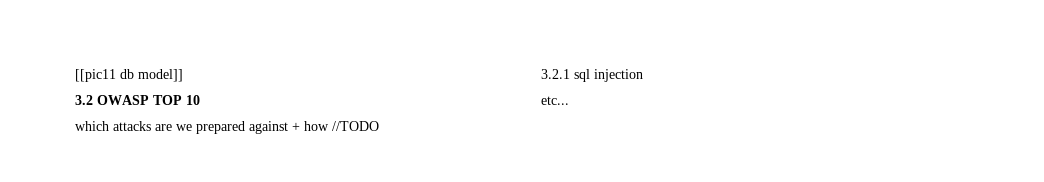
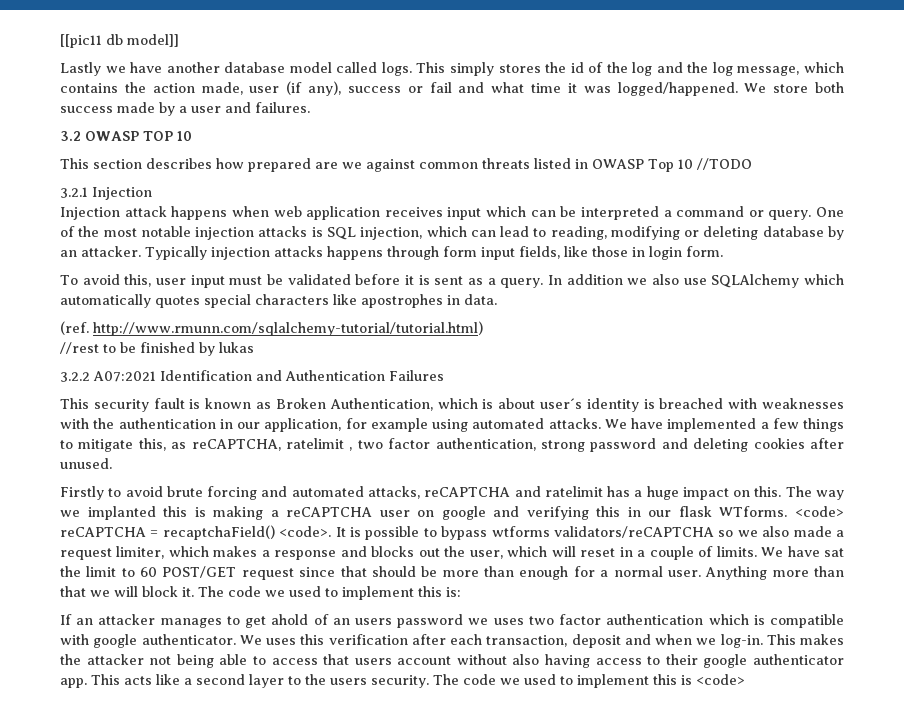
+ Lastly we have another database model called logs. This simply stores the id of the log and the log message, which contains the action made, user (if any), success or fail and what time it was logged/happened. We store both success made by a user and failures.
  3.2 OWASP TOP 10
- which attacks are we prepared against + how //TODO
- 3.2.1 sql injection
- etc...
+ This section describes how prepared are we against common threats listed in OWASP Top 10 //TODO
+ 3.2.1 Injection
+ Injection attack happens when web application receives input which can be interpreted a command or query. One of the most notable injection attacks is SQL injection, which can lead to reading, modifying or deleting database by an attacker. Typically injection attacks happens through form input fields, like those in login form.
+ To avoid this, user input must be validated before it is sent as a query. In addition we also use SQLAlchemy which automatically quotes special characters like apostrophes in data.
+ (ref. http://www.rmunn.com/sqlalchemy-tutorial/tutorial.html)
+ //rest to be finished by lukas
+ 3.2.2 A07:2021 Identification and Authentication Failures
+ This security fault is known as Broken Authentication, which is about user´s identity is breached with weaknesses with the authentication in our application, for example using automated attacks. We have implemented a few things to mitigate this, as reCAPTCHA, ratelimit , two factor authentication, strong password and deleting cookies after unused.
+ Firstly to avoid brute forcing and automated attacks, reCAPTCHA and ratelimit has a huge impact on this. The way we implanted this is making a reCAPTCHA user on google and verifying this in our flask WTforms. <code> reCAPTCHA = recaptchaField() <code>. It is possible to bypass wtforms validators/reCAPTCHA so we also made a request limiter, which makes a response and blocks out the user, which will reset in a couple of limits. We have sat the limit to 60 POST/GET request since that should be more than enough for a normal user. Anything more than that we will block it. The code we used to implement this is:
+ If an attacker manages to get ahold of an users password we uses two factor authentication which is compatible with google authenticator. We uses this verification after each transaction, deposit and when we log-in. This makes the attacker not being able to access that users account without also having access to their google authenticator app. This acts like a second layer to the users security. The code we used to implement this is <code>

